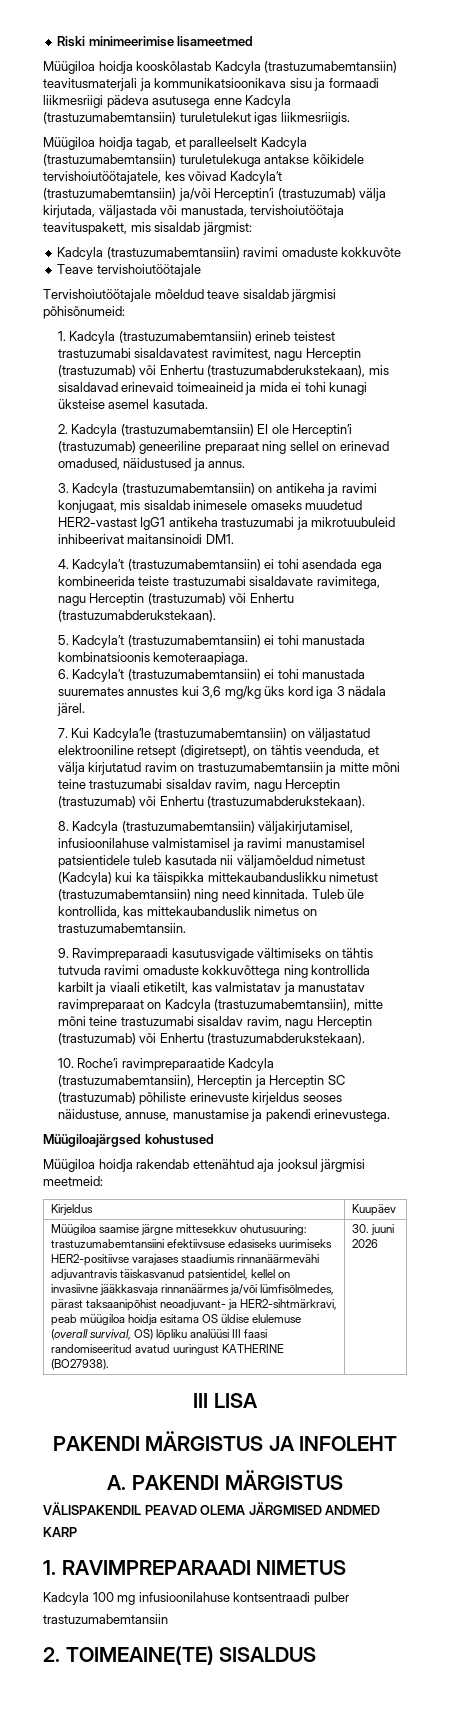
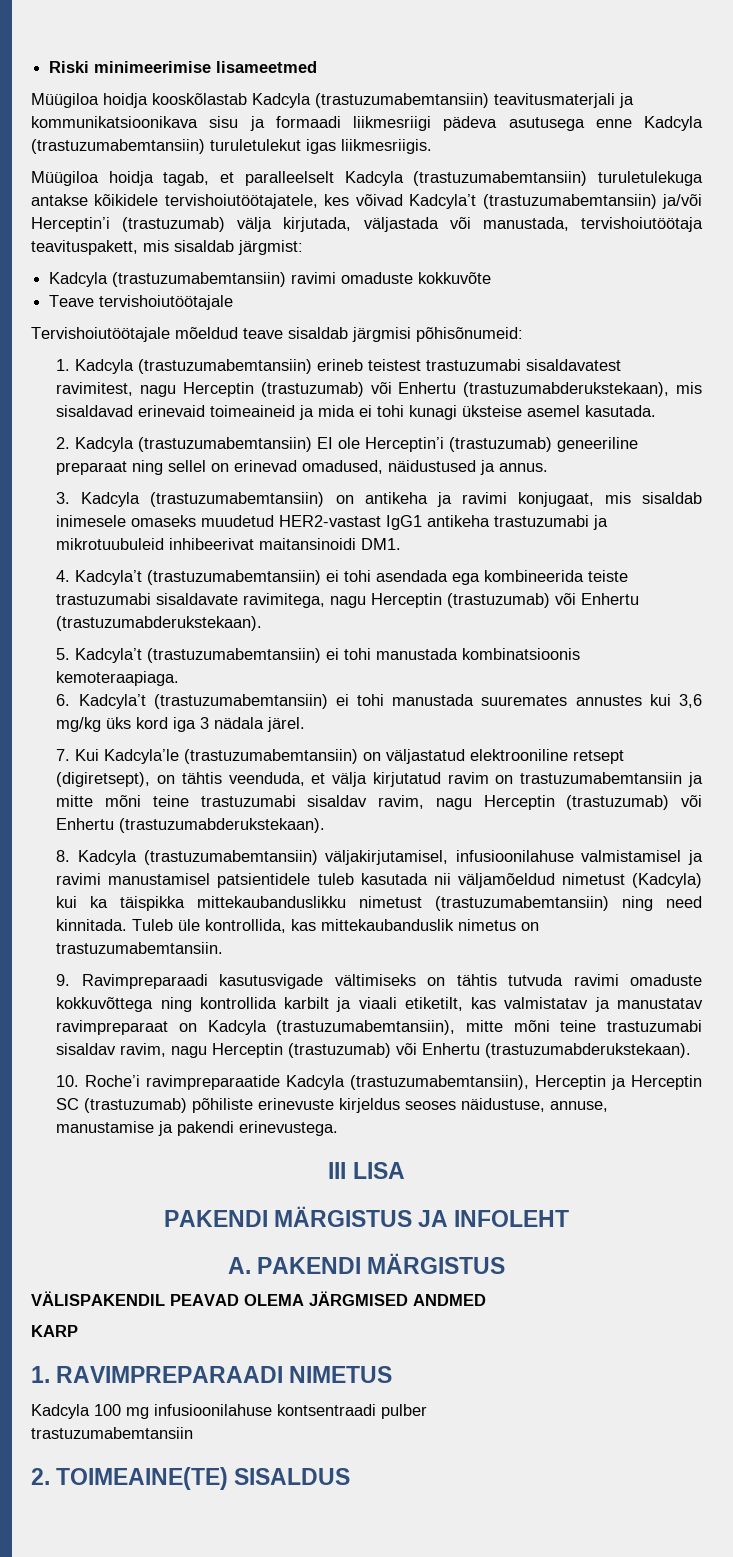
- Müügiloajärgsed kohustused
- Müügiloa hoidja rakendab ettenähtud aja jooksul järgmisi meetmeid:
- Kirjeldus | Kuupäev
- Müügiloa saamise järgne mittesekkuv ohutusuuring: trastuzumabemtansiini efektiivsuse edasiseks uurimiseks HER2-positiivse varajases staadiumis rinnanäärmevähi adjuvantravis täiskasvanud patsientidel, kellel on invasiivne jääkkasvaja rinnanäärmes ja/või lümfisõlmedes, pärast taksaanipõhist neoadjuvant- ja HER2-sihtmärkravi, peab müügiloa hoidja esitama OS üldise elulemuse (overall survival, OS) lõpliku analüüsi III faasi randomiseeritud avatud uuringust KATHERINE (BO27938). | 30. juuni 2026

